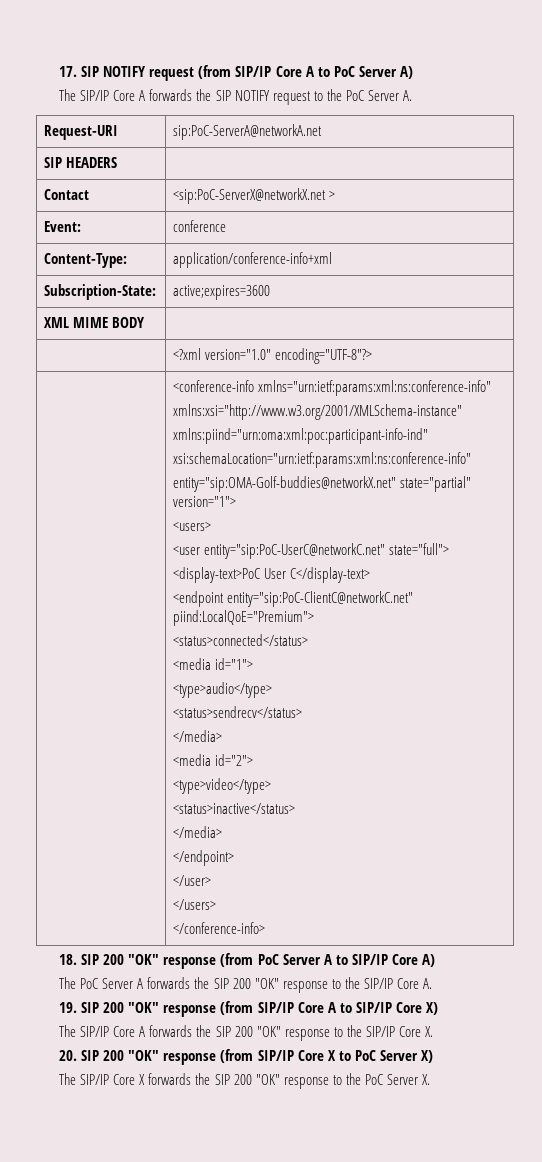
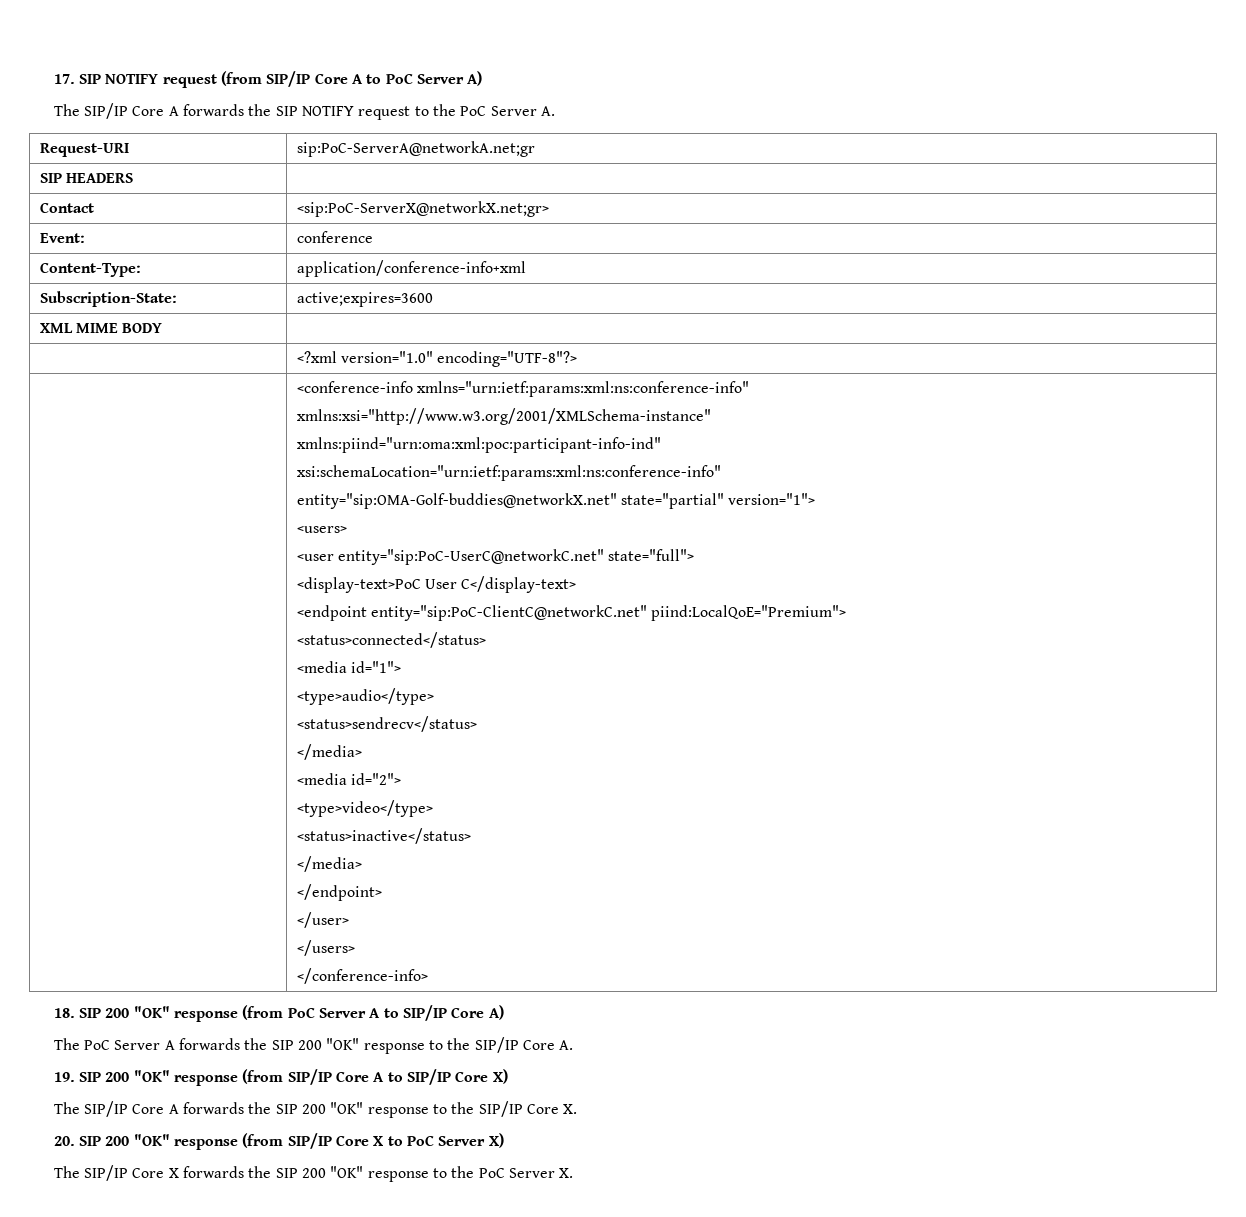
- Request-URI | sip:PoC-ServerA@networkA.net
+ Request-URI | sip:PoC-ServerA@networkA.net;gr
- Contact | <sip:PoC-ServerX@networkX.net >
+ Contact | <sip:PoC-ServerX@networkX.net;gr>

